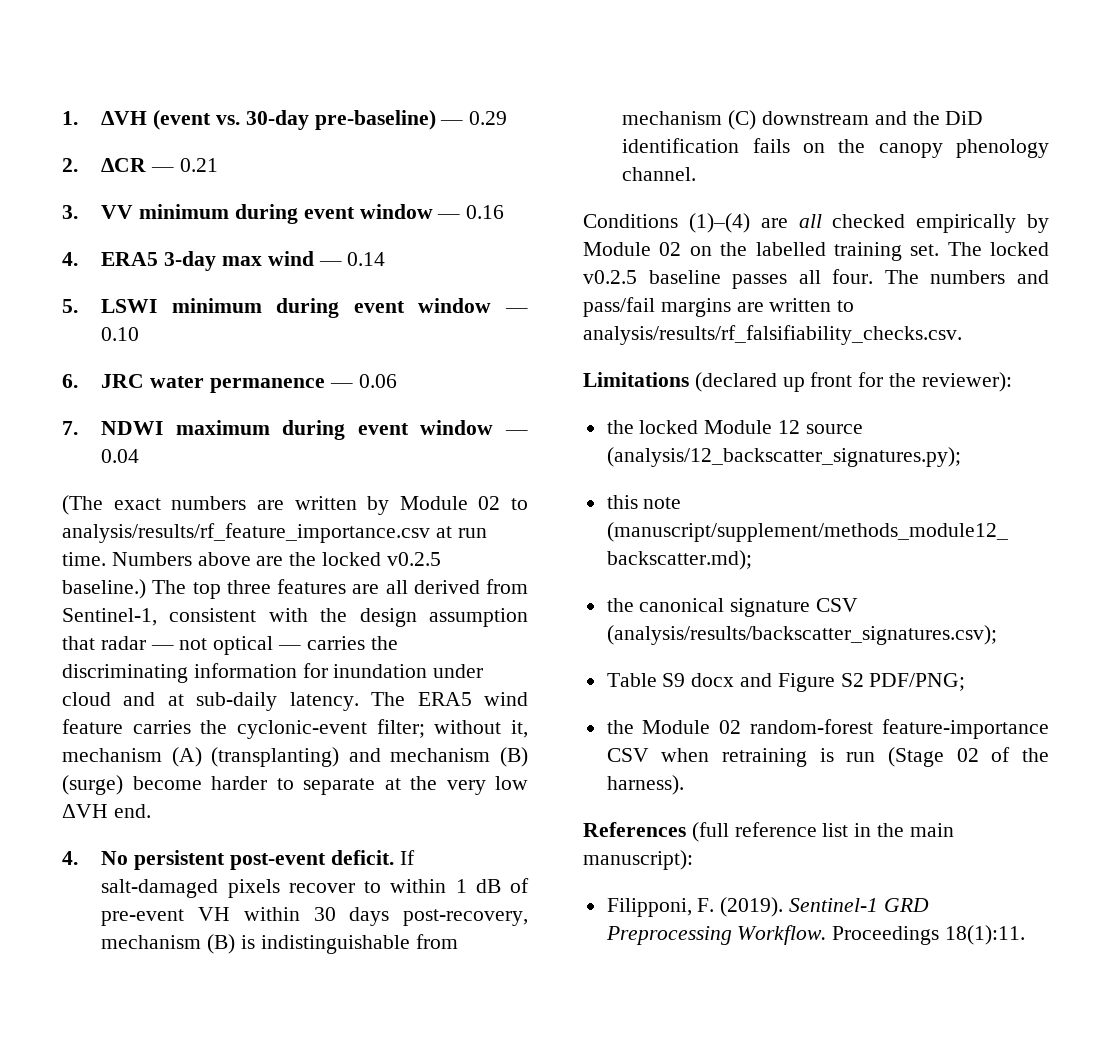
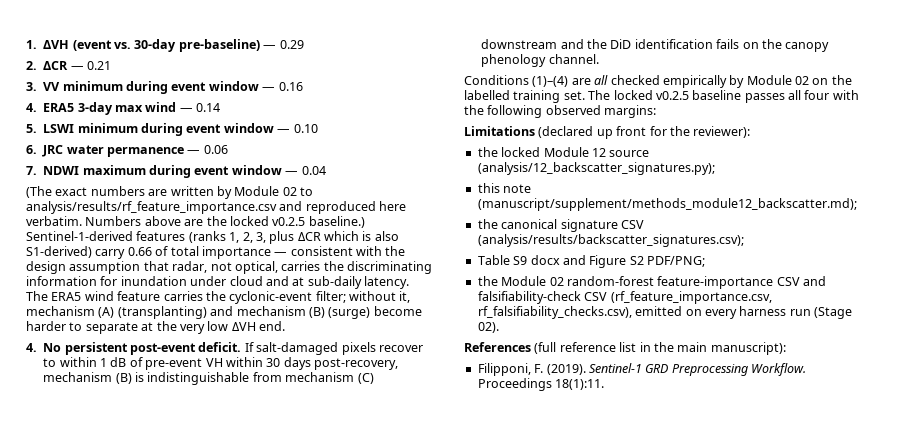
- (The exact numbers are written by Module 02 to analysis/results/rf_feature_importance.csv at run time.
+ (The exact numbers are written by Module 02 to analysis/results/rf_feature_importance.csv and reproduced here verbatim.
- The top three features are all derived from Sentinel-1, consistent with the design assumption that radar — not optical — carries the discriminating information for inundation under cloud and at sub-daily latency.
+ Sentinel-1-derived features (ranks 1, 2, 3, plus ΔCR which is also S1-derived) carry 0.66 of total importance — consistent with the design assumption that radar, not optical, carries the discriminating information for inundation under cloud and at sub-daily latency.
- The locked v0.2.5 baseline passes all four. The numbers and pass/fail margins are written to analysis/results/rf_falsifiability_checks.csv.
+ The locked v0.2.5 baseline passes all four with the following observed margins:
- the Module 02 random-forest feature-importance CSV when retraining is run (Stage 02 of the harness).
+ the Module 02 random-forest feature-importance CSV and falsifiability-check CSV (rf_feature_importance.csv, rf_falsifiability_checks.csv), emitted on every harness run (Stage 02).

